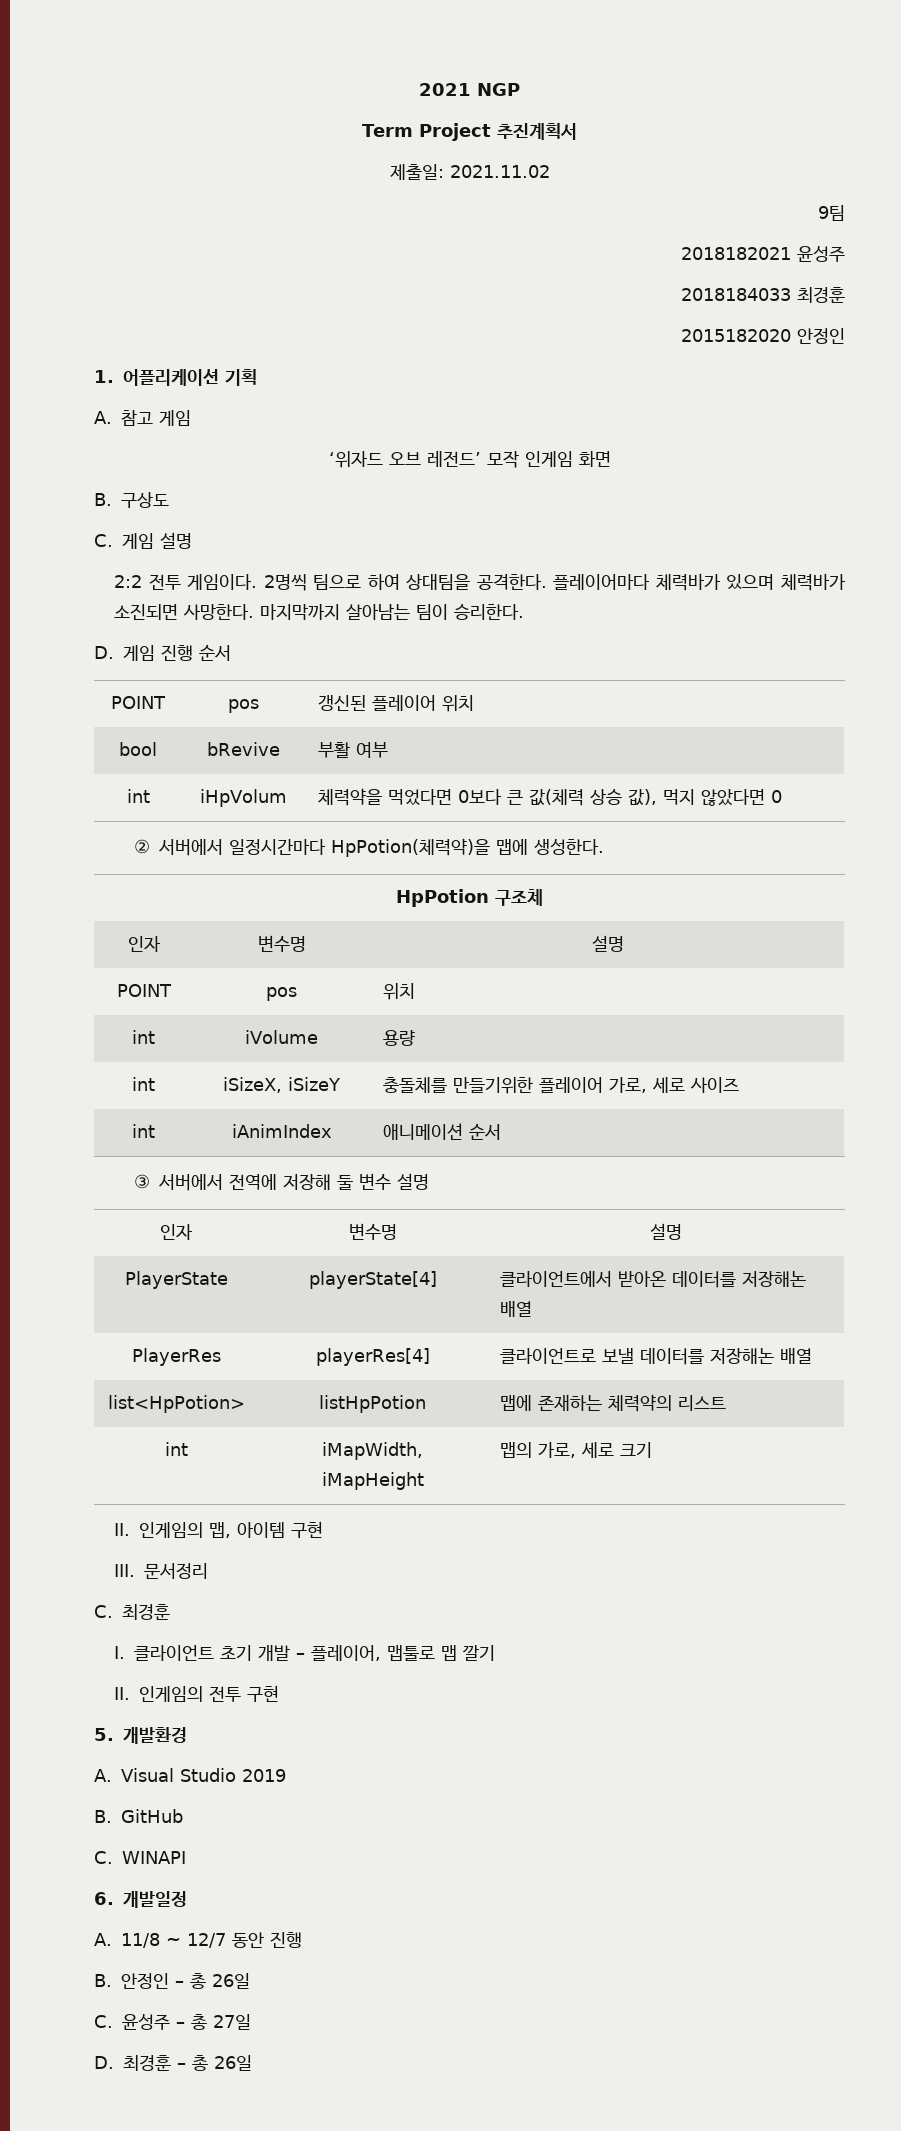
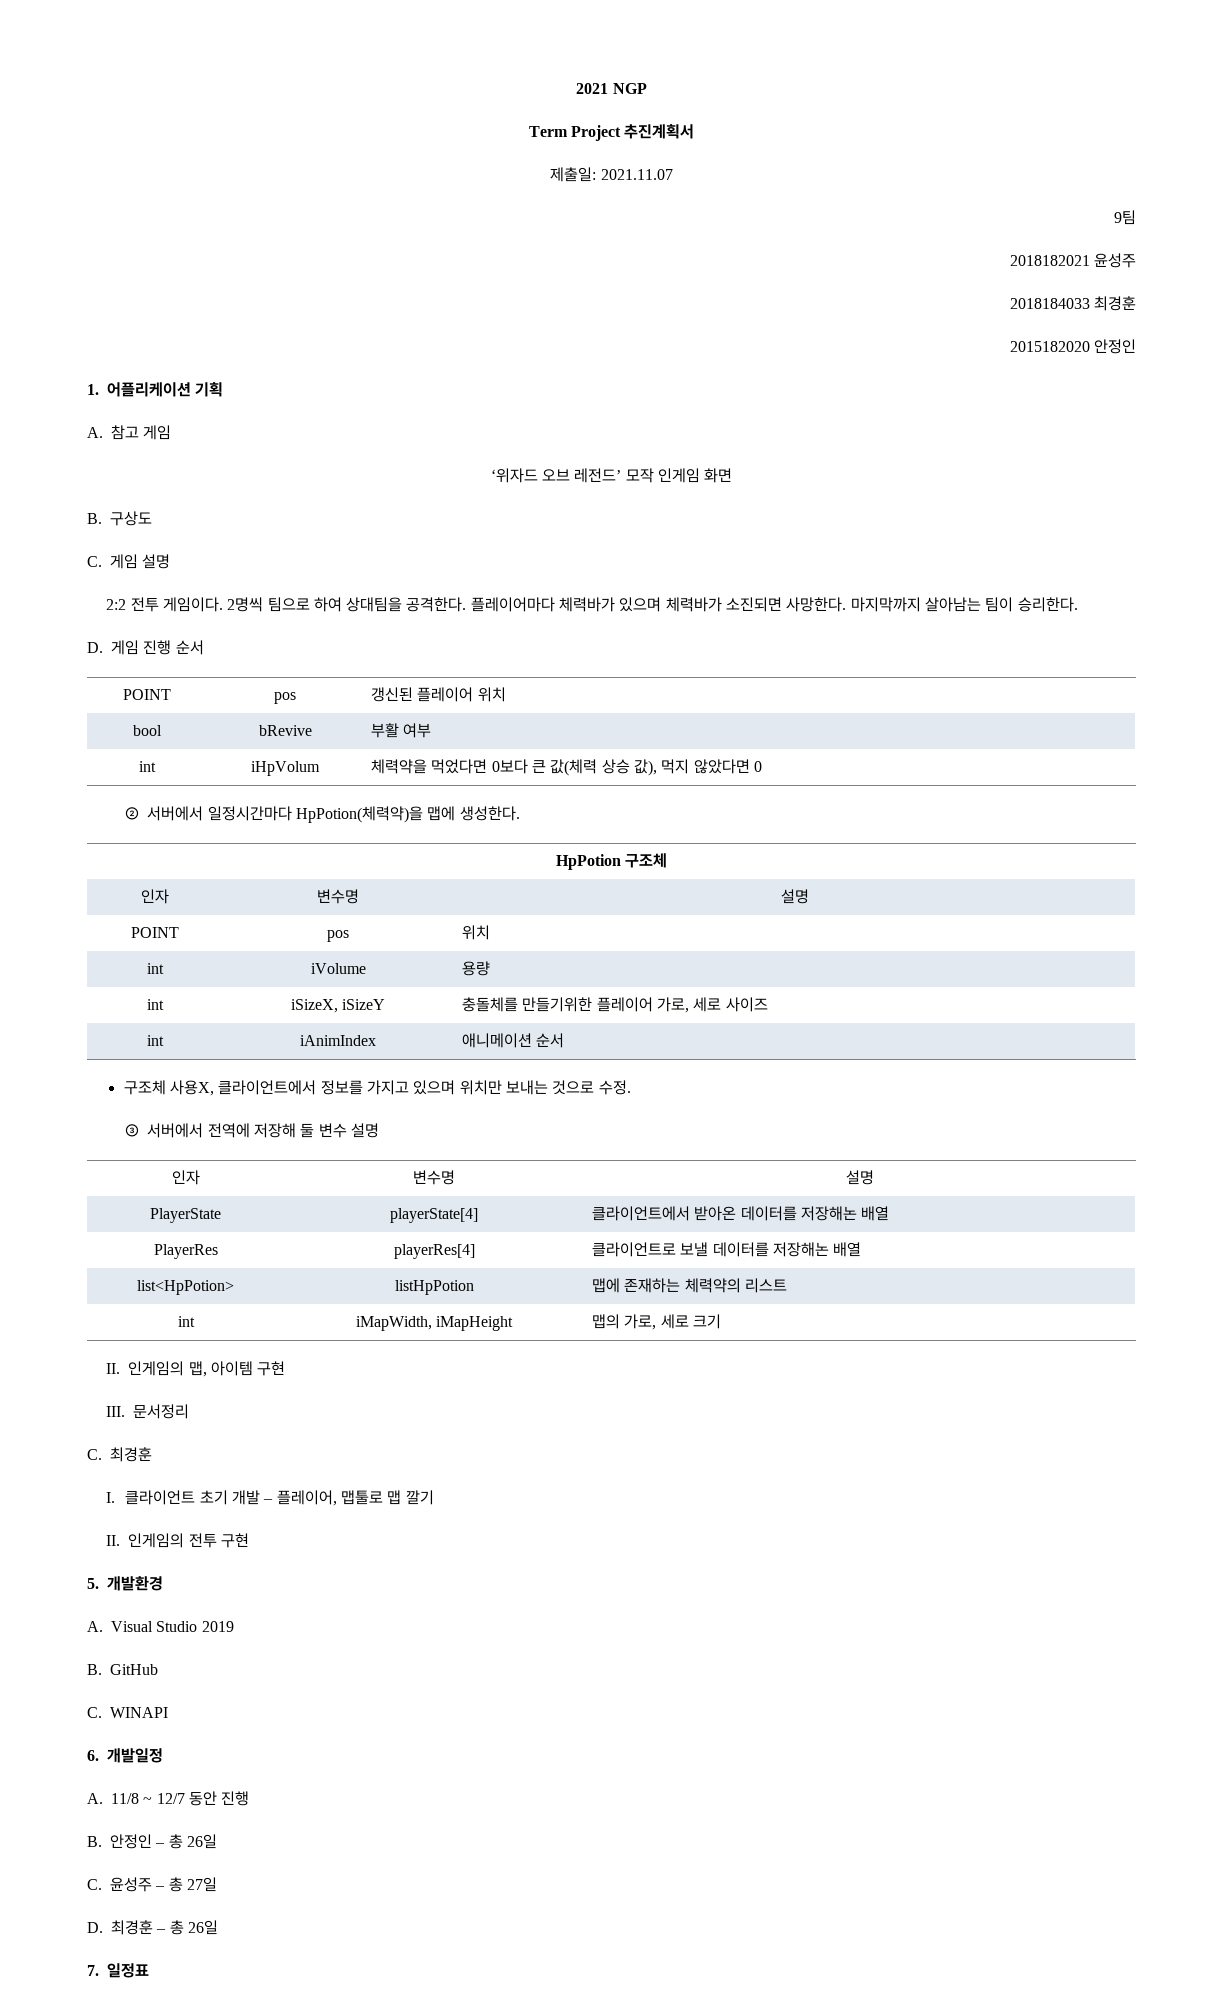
- 제출일: 2021.11.02
+ 제출일: 2021.11.07
+ 구조체 사용X, 클라이언트에서 정보를 가지고 있으며 위치만 보내는 것으로 수정.
+ 7. 일정표

